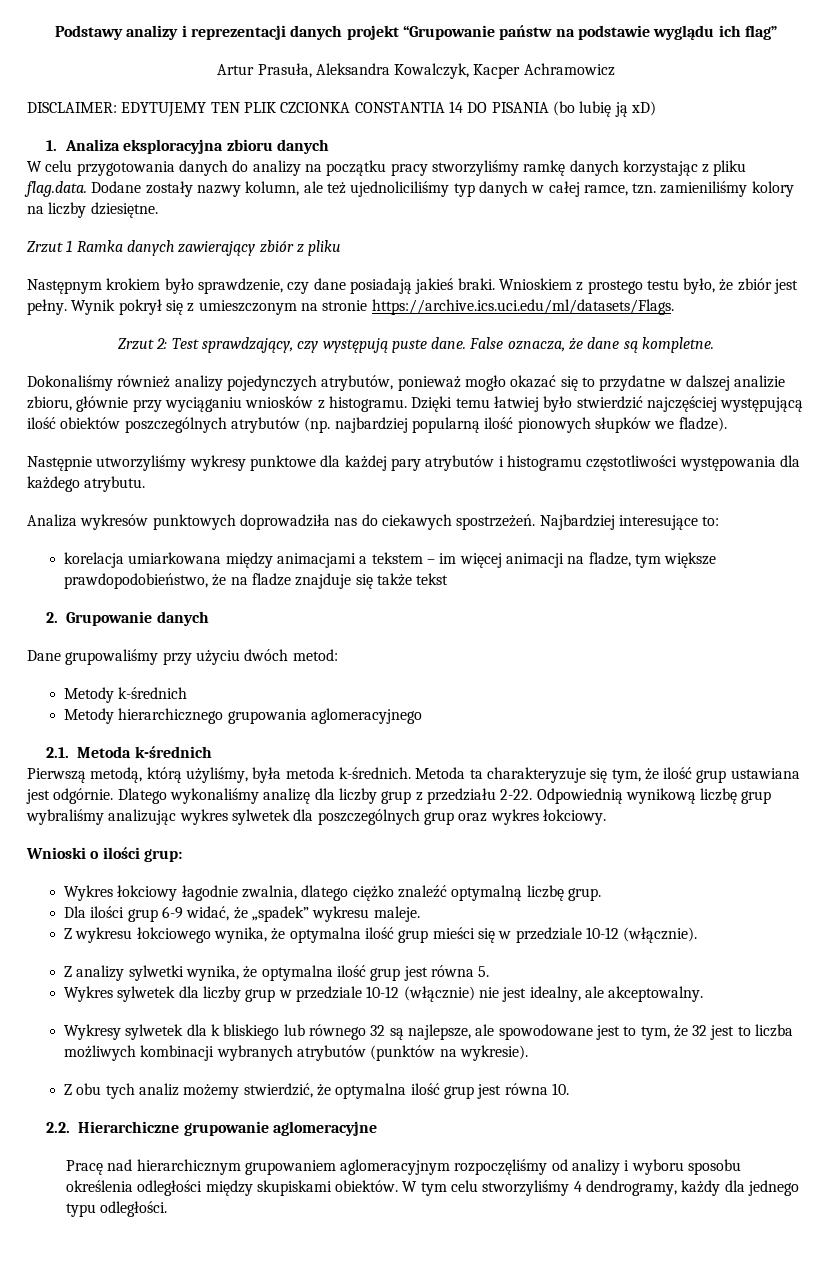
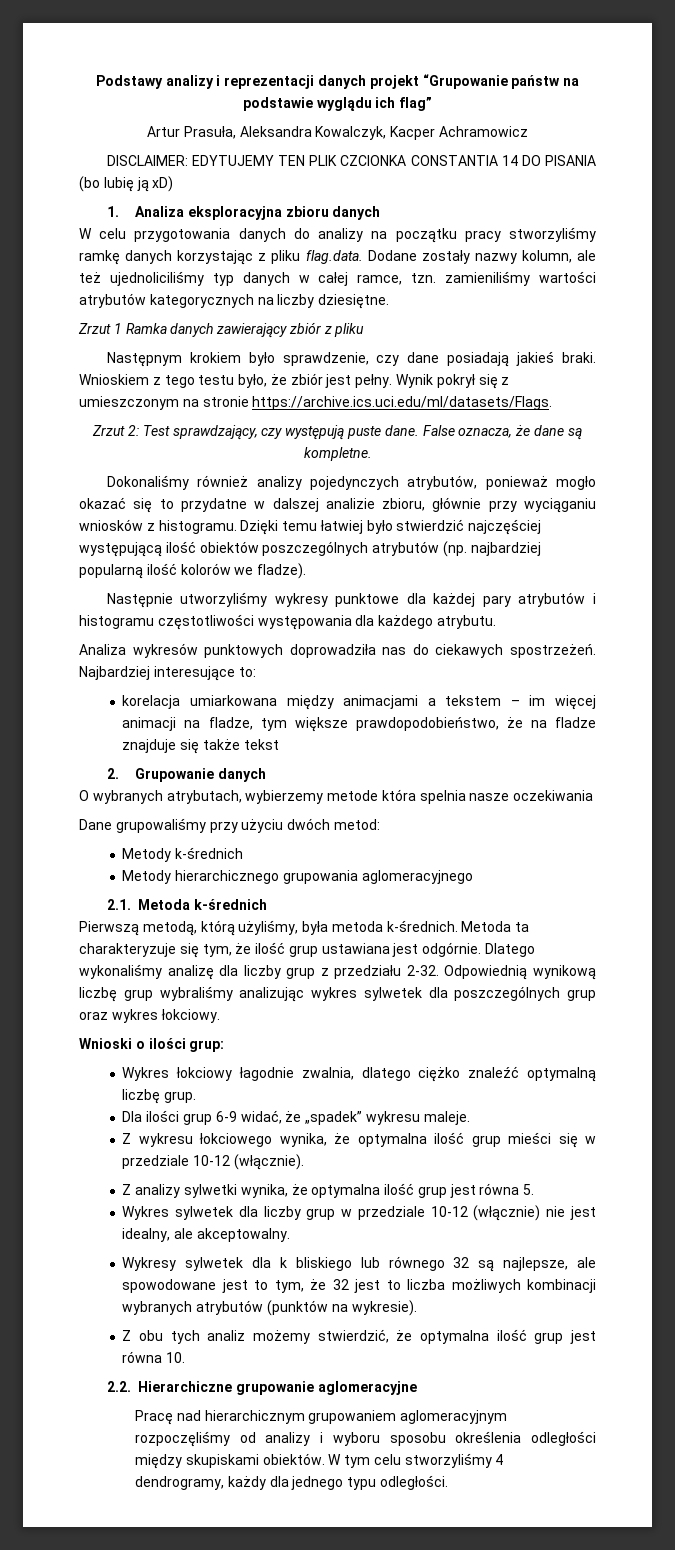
- W celu przygotowania danych do analizy na początku pracy stworzyliśmy ramkę danych korzystając z pliku flag.data. Dodane zostały nazwy kolumn, ale też ujednoliciliśmy typ danych w całej ramce, tzn. zamieniliśmy kolory na liczby dziesiętne.
+ W celu przygotowania danych do analizy na początku pracy stworzyliśmy ramkę danych korzystając z pliku flag.data. Dodane zostały nazwy kolumn, ale też ujednoliciliśmy typ danych w całej ramce, tzn. zamieniliśmy wartości atrybutów kategorycznych na liczby dziesiętne.
- Wnioskiem z prostego testu było, że zbiór jest pełny.
+ Wnioskiem z tego testu było, że zbiór jest pełny.
- Dzięki temu łatwiej było stwierdzić najczęściej występującą ilość obiektów poszczególnych atrybutów (np. najbardziej popularną ilość pionowych słupków we fladze).
+ Dzięki temu łatwiej było stwierdzić najczęściej występującą ilość obiektów poszczególnych atrybutów (np. najbardziej popularną ilość kolorów we fladze).
+ O wybranych atrybutach, wybierzemy metode która spelnia nasze oczekiwania
- Dlatego wykonaliśmy analizę dla liczby grup z przedziału 2-22.
+ Dlatego wykonaliśmy analizę dla liczby grup z przedziału 2-32.

